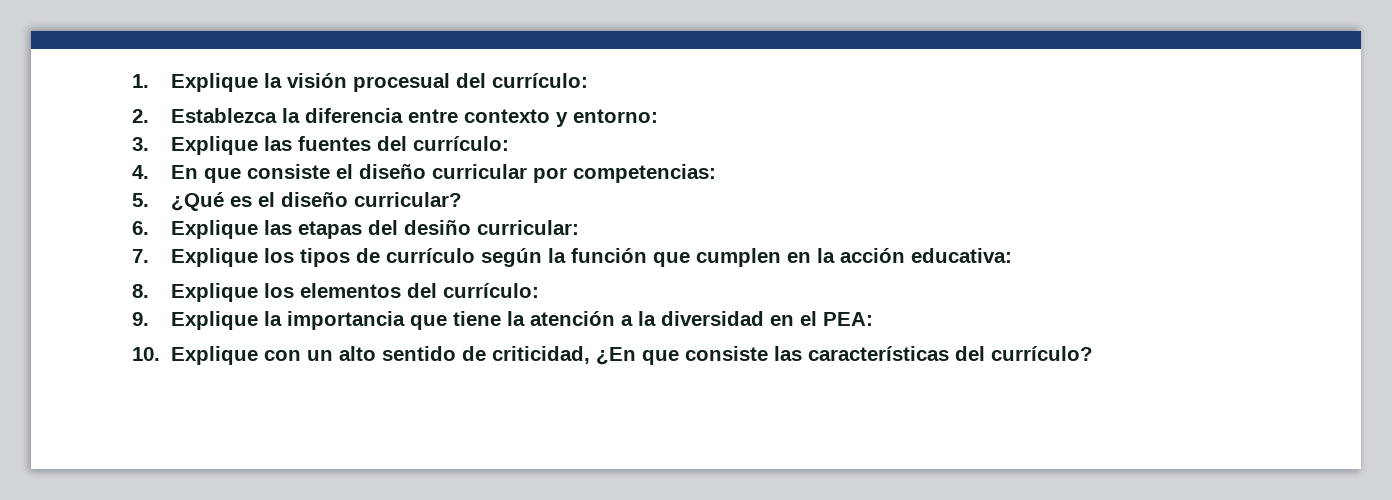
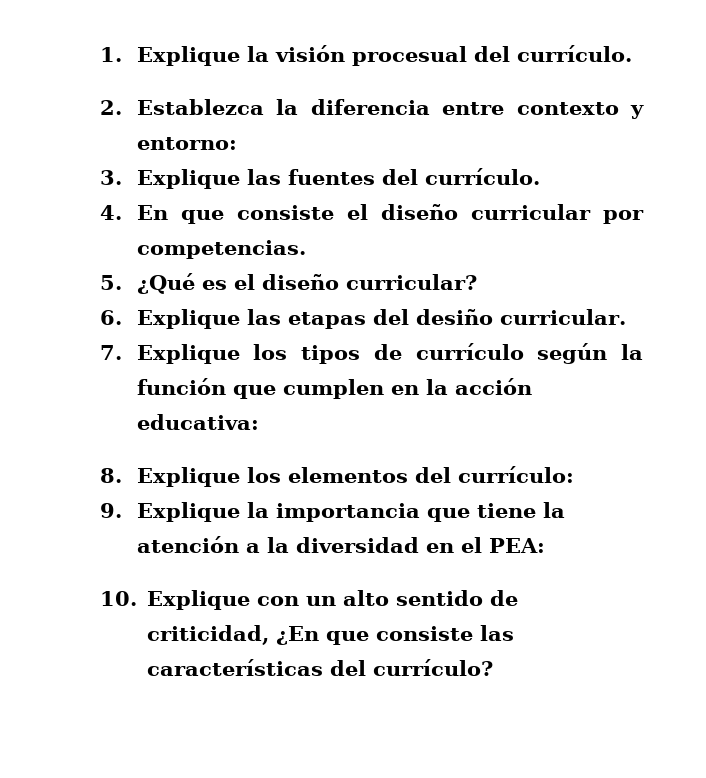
- 1. Explique la visión procesual del currículo:
+ 1. Explique la visión procesual del currículo.
- 3. Explique las fuentes del currículo:
+ 3. Explique las fuentes del currículo.
- 4. En que consiste el diseño curricular por competencias:
+ 4. En que consiste el diseño curricular por competencias.
- 6. Explique las etapas del desiño curricular:
+ 6. Explique las etapas del desiño curricular.

